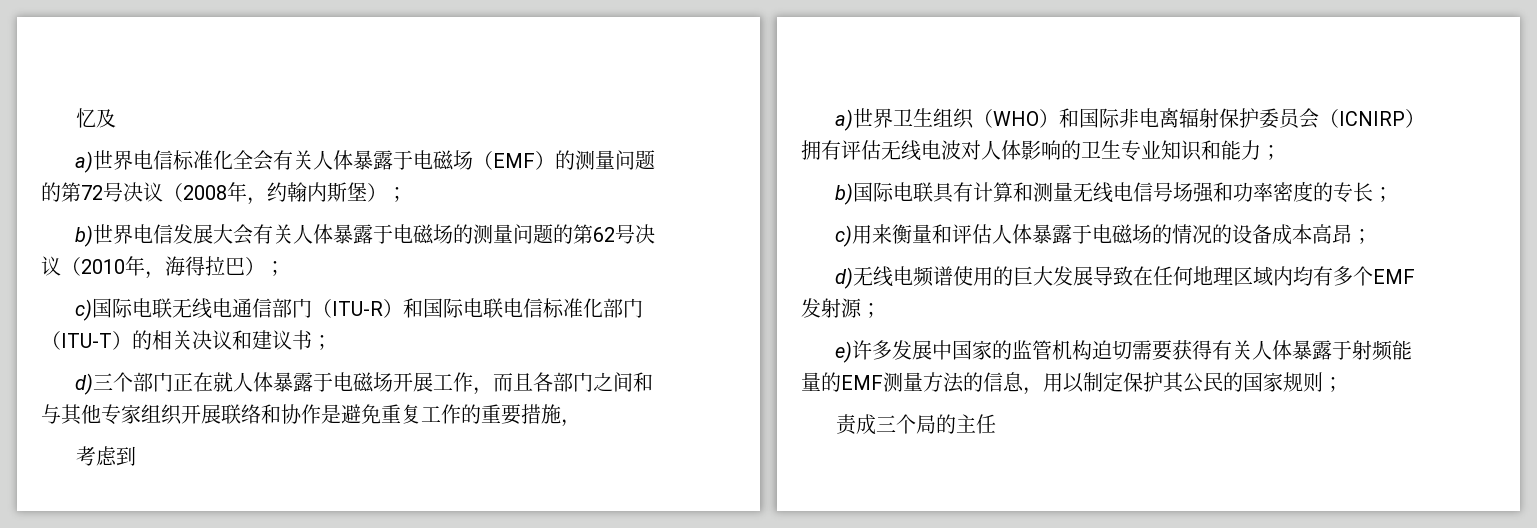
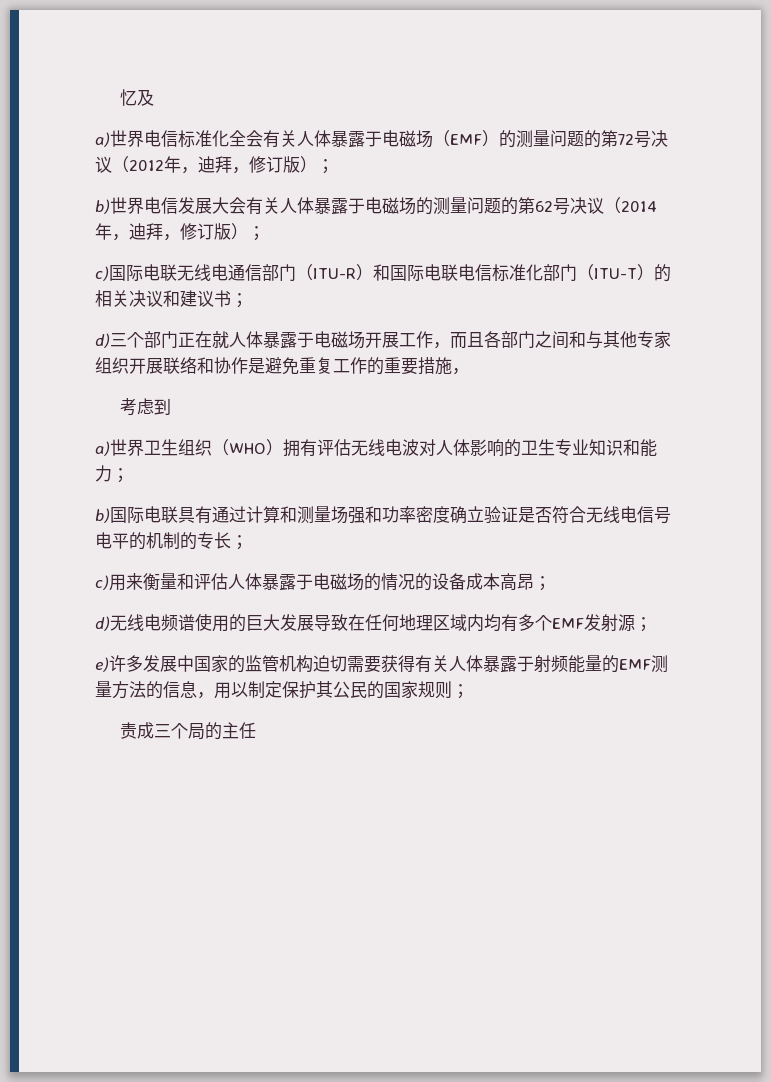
- a)世界电信标准化全会有关人体暴露于电磁场（EMF）的测量问题的第72号决议（2008年，约翰内斯堡）；
+ a)世界电信标准化全会有关人体暴露于电磁场（EMF）的测量问题的第72号决议（2012年，迪拜，修订版）；
- b)世界电信发展大会有关人体暴露于电磁场的测量问题的第62号决议（2010年，海得拉巴）；
+ b)世界电信发展大会有关人体暴露于电磁场的测量问题的第62号决议（2014年，迪拜，修订版）；
- a)世界卫生组织（WHO）和国际非电离辐射保护委员会（ICNIRP）拥有评估无线电波对人体影响的卫生专业知识和能力；
+ a)世界卫生组织（WHO）拥有评估无线电波对人体影响的卫生专业知识和能力；
- b)国际电联具有计算和测量无线电信号场强和功率密度的专长；
+ b)国际电联具有通过计算和测量场强和功率密度确立验证是否符合无线电信号电平的机制的专长；

